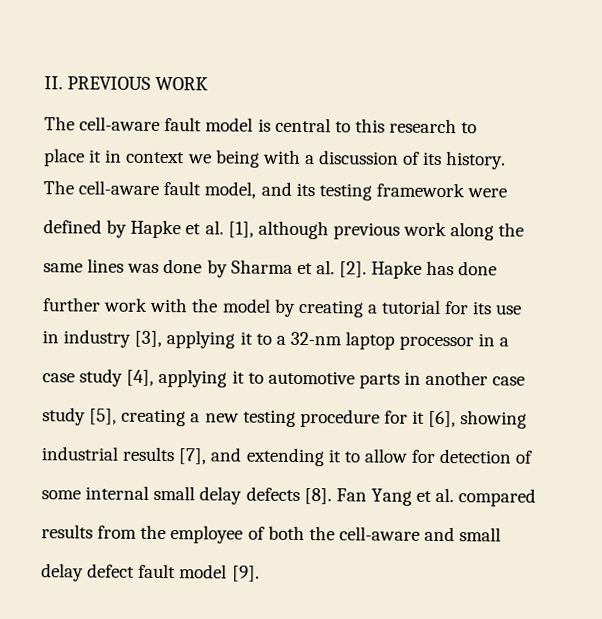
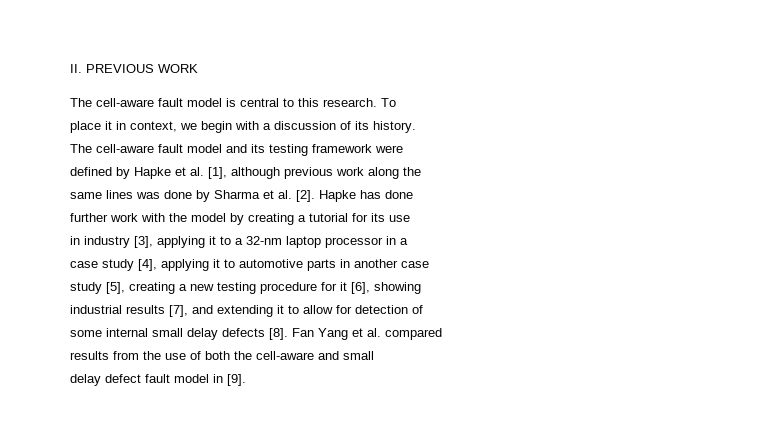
- The cell-aware fault model is central to this research to
+ The cell-aware fault model is central to this research. To
- place it in context we being with a discussion of its history.
+ place it in context, we begin with a discussion of its history.
- The cell-aware fault model, and its testing framework were
+ The cell-aware fault model and its testing framework were
- results from the employee of both the cell-aware and small
+ results from the use of both the cell-aware and small
- delay defect fault model [9].
+ delay defect fault model in [9].

